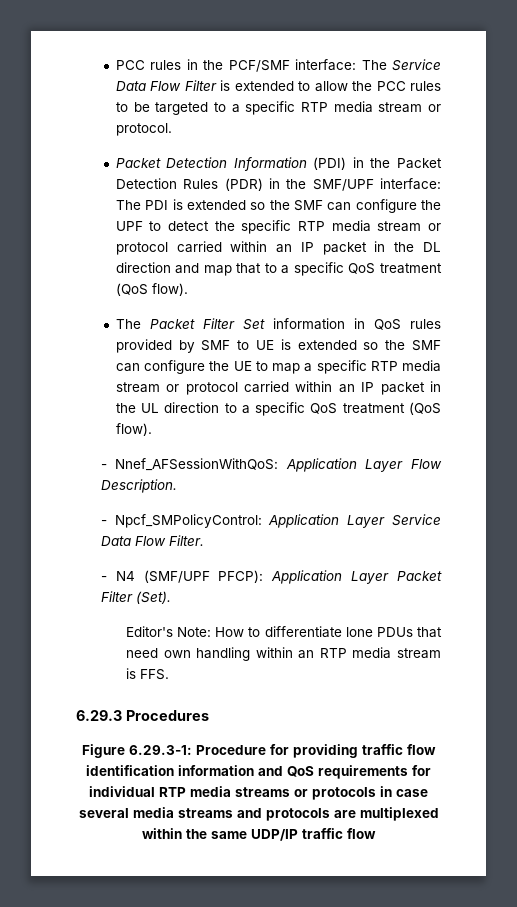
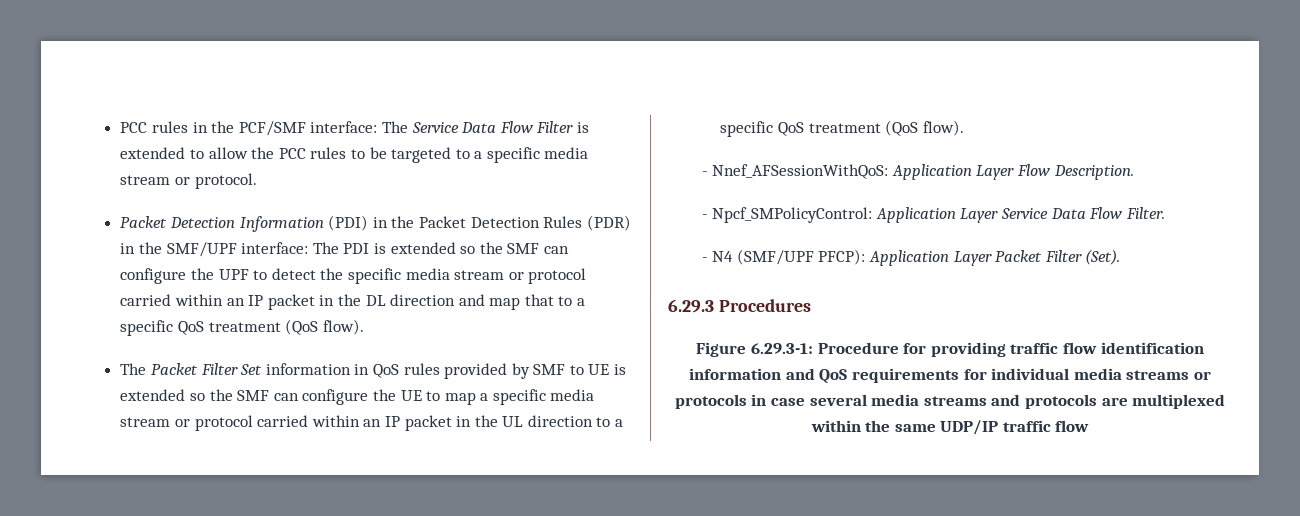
- PCC rules in the PCF/SMF interface: The Service Data Flow Filter is extended to allow the PCC rules to be targeted to a specific RTP media stream or protocol.
+ PCC rules in the PCF/SMF interface: The Service Data Flow Filter is extended to allow the PCC rules to be targeted to a specific media stream or protocol.
- Packet Detection Information (PDI) in the Packet Detection Rules (PDR) in the SMF/UPF interface: The PDI is extended so the SMF can configure the UPF to detect the specific RTP media stream or protocol carried within an IP packet in the DL direction and map that to a specific QoS treatment (QoS flow).
+ Packet Detection Information (PDI) in the Packet Detection Rules (PDR) in the SMF/UPF interface: The PDI is extended so the SMF can configure the UPF to detect the specific media stream or protocol carried within an IP packet in the DL direction and map that to a specific QoS treatment (QoS flow).
- The Packet Filter Set information in QoS rules provided by SMF to UE is extended so the SMF can configure the UE to map a specific RTP media stream or protocol carried within an IP packet in the UL direction to a specific QoS treatment (QoS flow).
+ The Packet Filter Set information in QoS rules provided by SMF to UE is extended so the SMF can configure the UE to map a specific media stream or protocol carried within an IP packet in the UL direction to a specific QoS treatment (QoS flow).
- Editor's Note: How to differentiate lone PDUs that need own handling within an RTP media stream is FFS.
- Figure 6.29.3-1: Procedure for providing traffic flow identification information and QoS requirements for individual RTP media streams or protocols in case several media streams and protocols are multiplexed within the same UDP/IP traffic flow
+ Figure 6.29.3-1: Procedure for providing traffic flow identification information and QoS requirements for individual media streams or protocols in case several media streams and protocols are multiplexed within the same UDP/IP traffic flow

